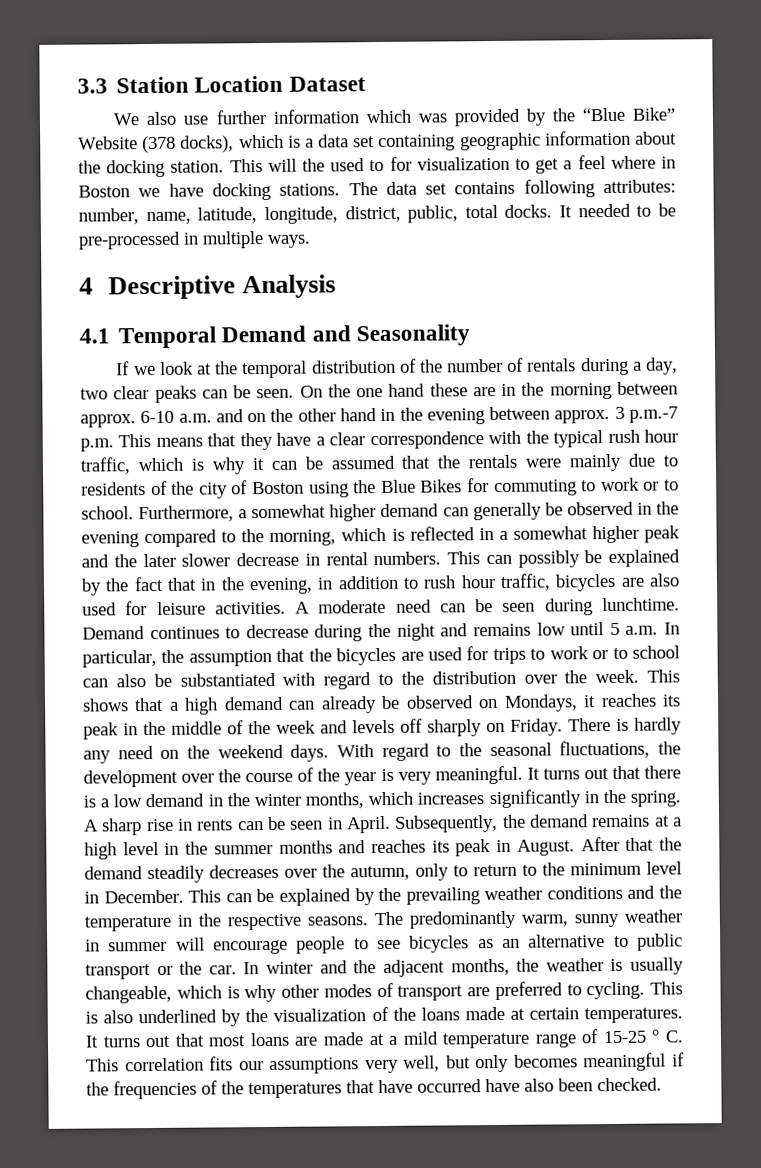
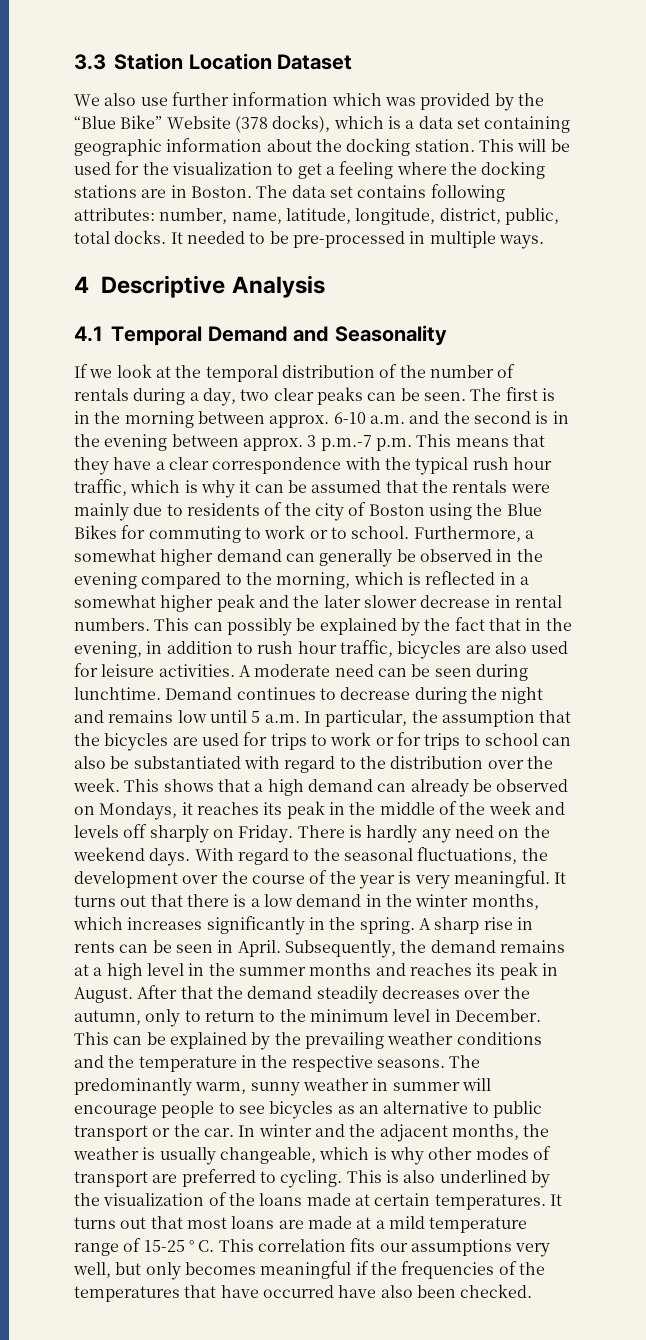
- This will the used to for visualization to get a feel where in Boston we have docking stations.
+ This will be used for the visualization to get a feeling where the docking stations are in Boston.
- On the one hand these are in the morning between approx. 6-10 a.m. and on the other hand in the evening between approx. 3 p.m.-7 p.m. This means that they have a clear correspondence with the typical rush hour traffic, which is why it can be assumed that the rentals were mainly due to residents of the city of Boston using the Blue Bikes for commuting to work or to school.
+ The first is in the morning between approx. 6-10 a.m. and the second is in the evening between approx. 3 p.m.-7 p.m. This means that they have a clear correspondence with the typical rush hour traffic, which is why it can be assumed that the rentals were mainly due to residents of the city of Boston using the Blue Bikes for commuting to work or to school.
- Demand continues to decrease during the night and remains low until 5 a.m. In particular, the assumption that the bicycles are used for trips to work or to school can also be substantiated with regard to the distribution over the week.
+ Demand continues to decrease during the night and remains low until 5 a.m. In particular, the assumption that the bicycles are used for trips to work or for trips to school can also be substantiated with regard to the distribution over the week.

